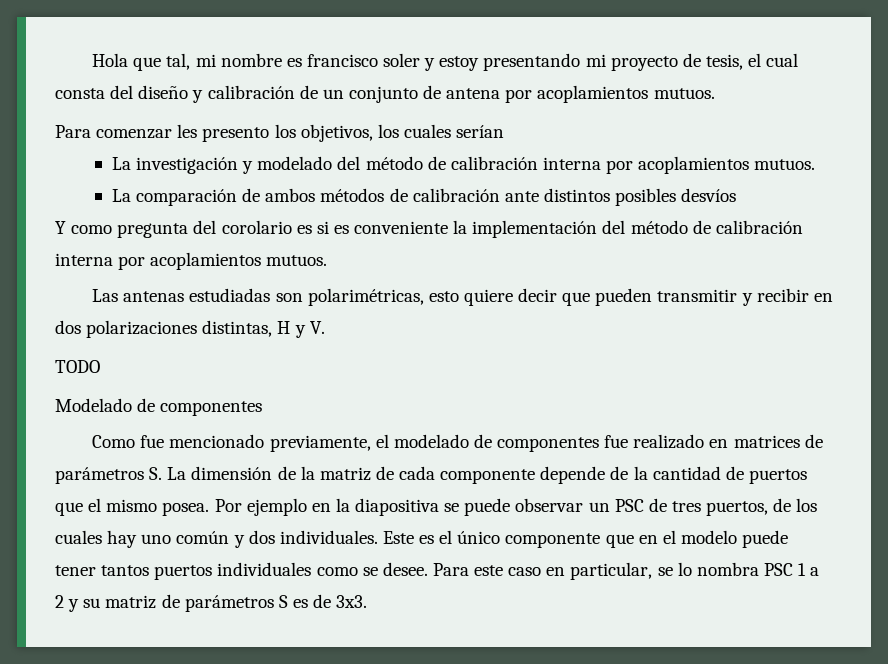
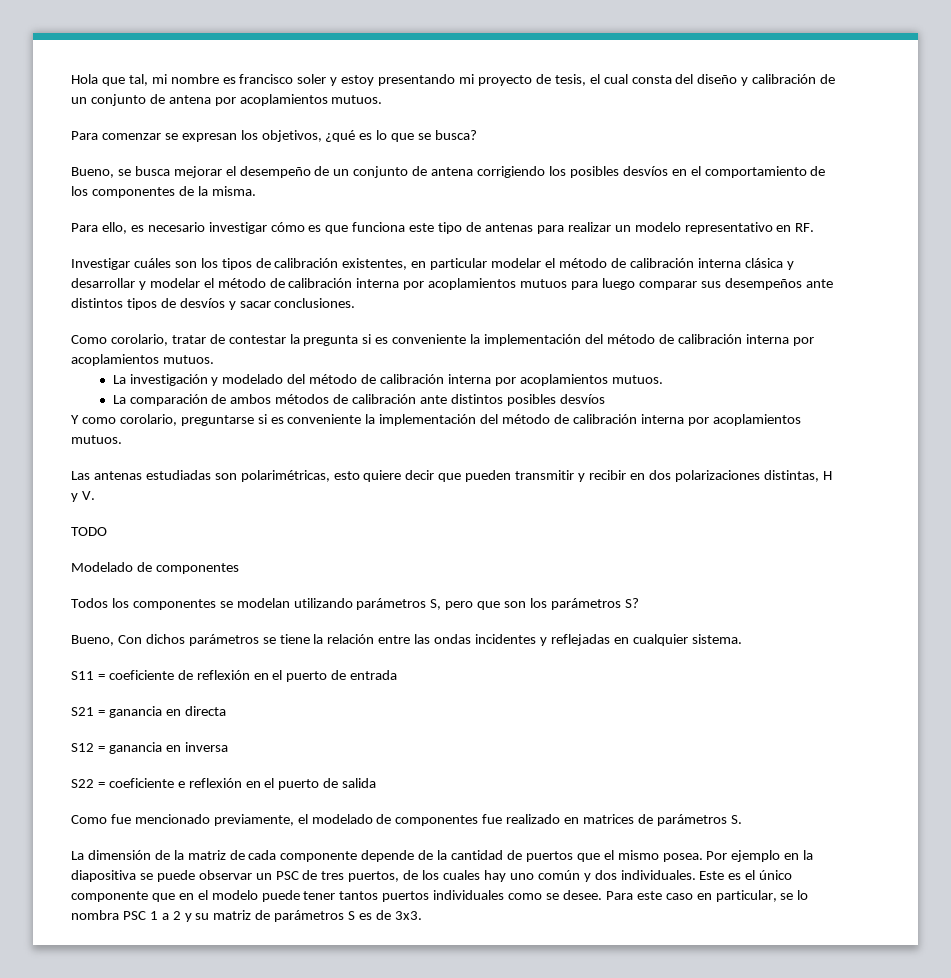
- Para comenzar les presento los objetivos, los cuales serían
+ Para comenzar se expresan los objetivos, ¿qué es lo que se busca?
+ Bueno, se busca mejorar el desempeño de un conjunto de antena corrigiendo los posibles desvíos en el comportamiento de los componentes de la misma.
+ Para ello, es necesario investigar cómo es que funciona este tipo de antenas para realizar un modelo representativo en RF.
+ Investigar cuáles son los tipos de calibración existentes, en particular modelar el método de calibración interna clásica y desarrollar y modelar el método de calibración interna por acoplamientos mutuos para luego comparar sus desempeños ante distintos tipos de desvíos y sacar conclusiones.
+ Como corolario, tratar de contestar la pregunta si es conveniente la implementación del método de calibración interna por acoplamientos mutuos.
- Y como pregunta del corolario es si es conveniente la implementación del método de calibración interna por acoplamientos mutuos.
+ Y como corolario, preguntarse si es conveniente la implementación del método de calibración interna por acoplamientos mutuos.
+ Todos los componentes se modelan utilizando parámetros S, pero que son los parámetros S?
+ Bueno, Con dichos parámetros se tiene la relación entre las ondas incidentes y reflejadas en cualquier sistema.
+ S11 = coeficiente de reflexión en el puerto de entrada
+ S21 = ganancia en directa
+ S12 = ganancia en inversa
+ S22 = coeficiente e reflexión en el puerto de salida
- Como fue mencionado previamente, el modelado de componentes fue realizado en matrices de parámetros S. La dimensión de la matriz de cada componente depende de la cantidad de puertos que el mismo posea.
+ Como fue mencionado previamente, el modelado de componentes fue realizado en matrices de parámetros S.
+ La dimensión de la matriz de cada componente depende de la cantidad de puertos que el mismo posea.

